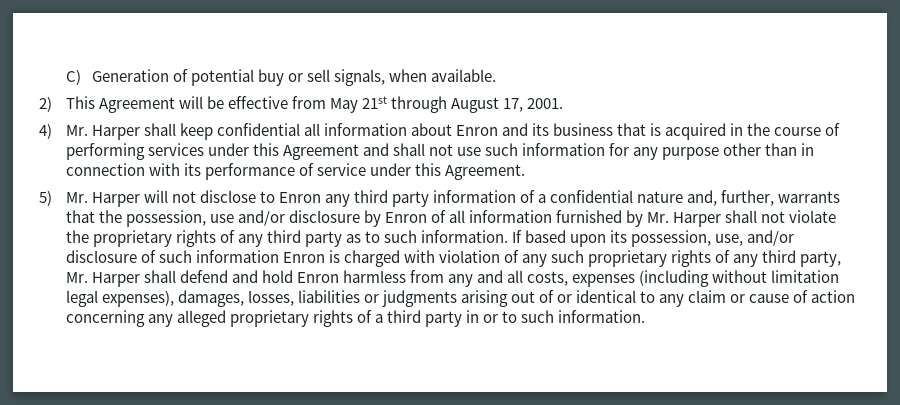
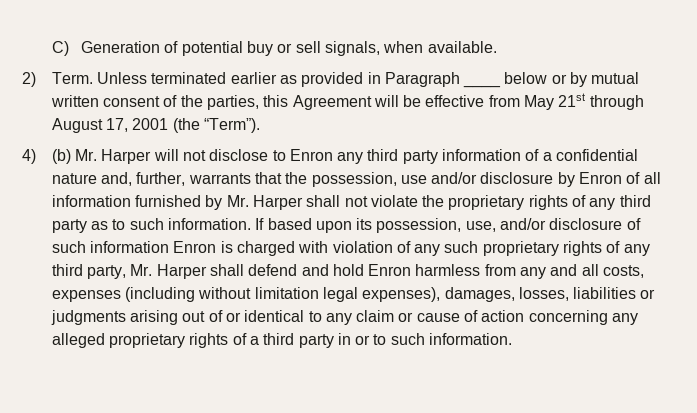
- 2) This Agreement will be effective from May 21st through August 17, 2001.
- 4) Mr. Harper shall keep confidential all information about Enron and its business that is acquired in the course of performing services under this Agreement and shall not use such information for any purpose other than in connection with its performance of service under this Agreement.
- 5) Mr. Harper will not disclose to Enron any third party information of a confidential nature and, further, warrants that the possession, use and/or disclosure by Enron of all information furnished by Mr. Harper shall not violate the proprietary rights of any third party as to such information.
+ 2) Term. Unless terminated earlier as provided in Paragraph ____ below or by mutual written consent of the parties, this Agreement will be effective from May 21st through August 17, 2001 (the “Term”).
+ 4) (b) Mr. Harper will not disclose to Enron any third party information of a confidential nature and, further, warrants that the possession, use and/or disclosure by Enron of all information furnished by Mr. Harper shall not violate the proprietary rights of any third party as to such information.

